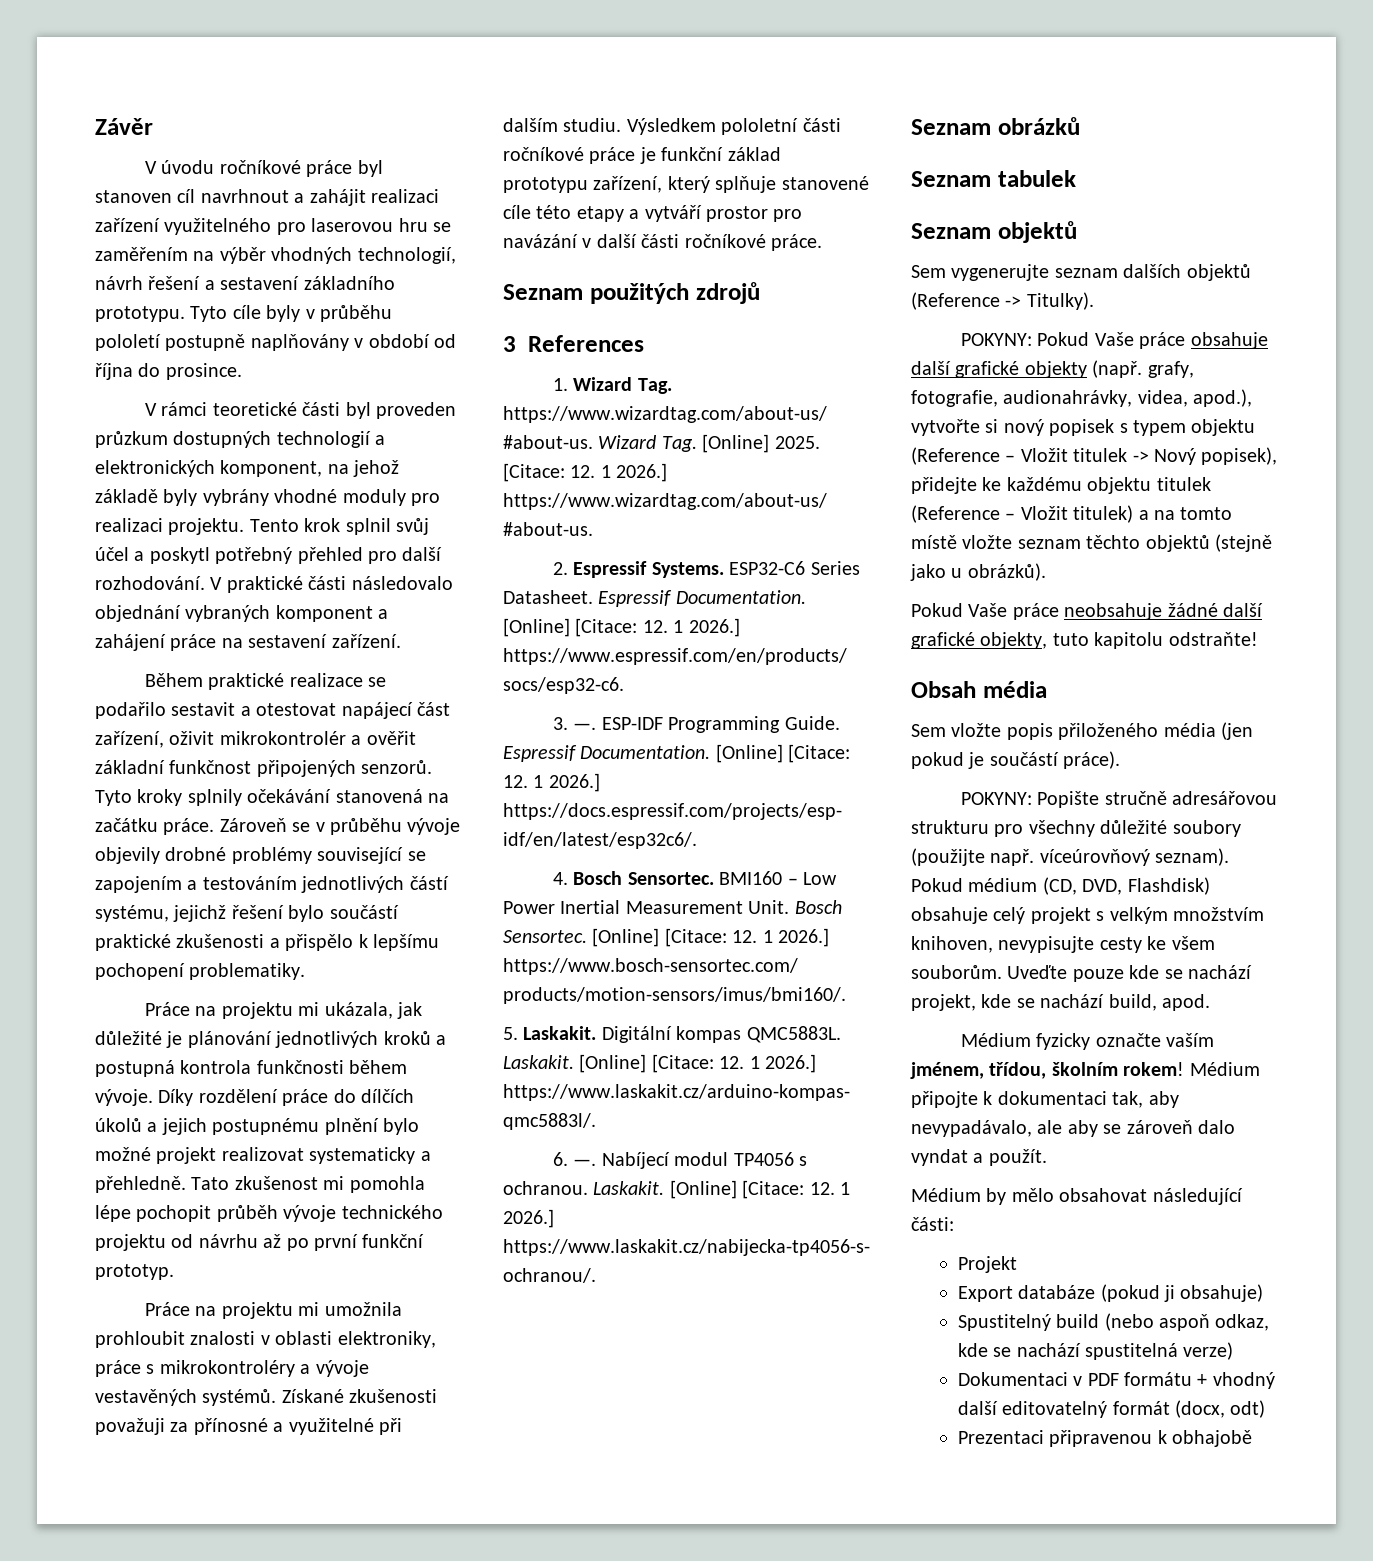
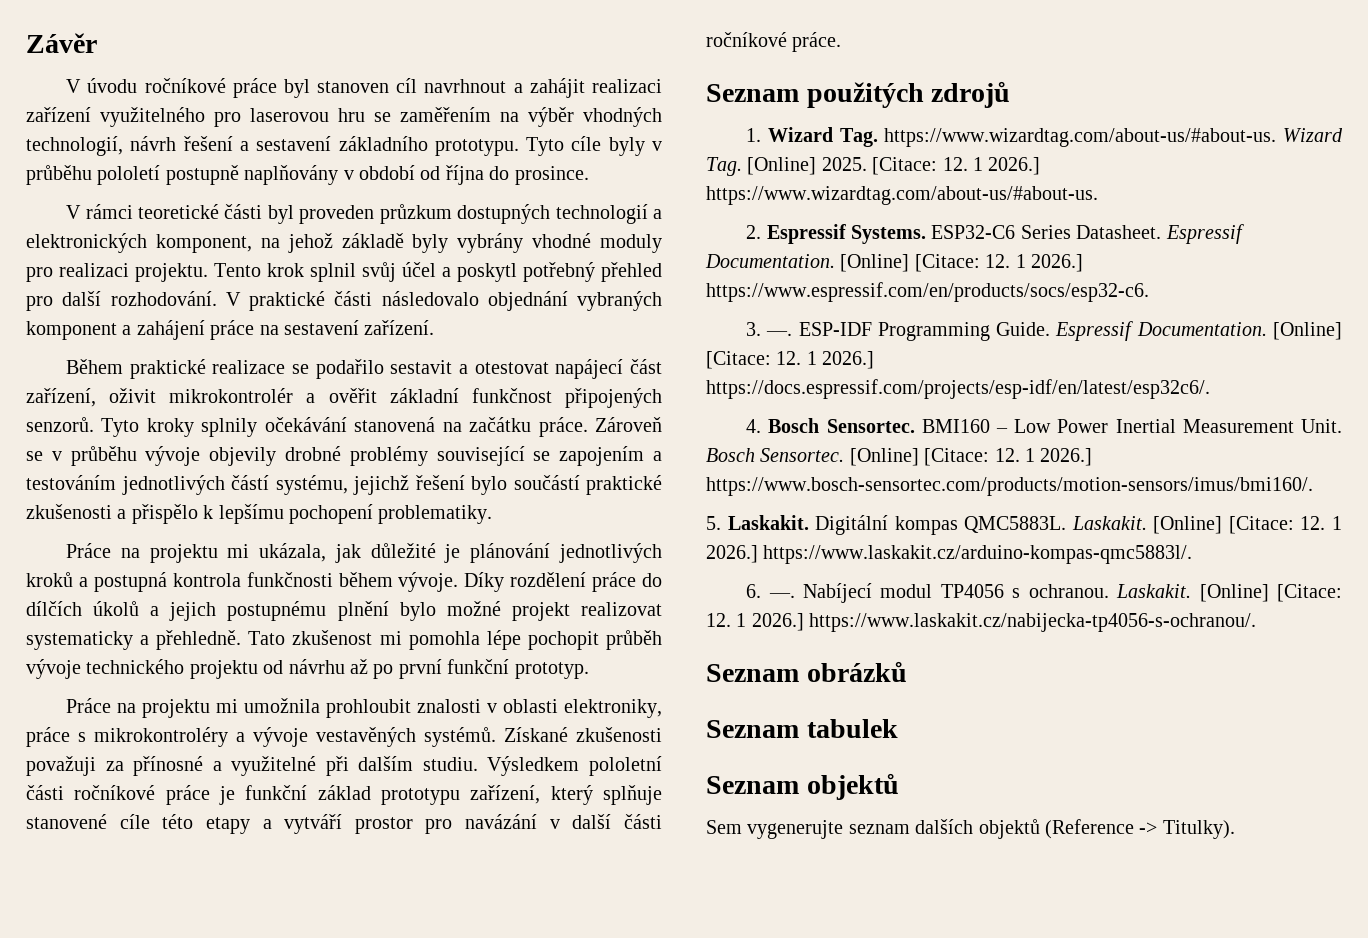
- 3 References
- POKYNY: Pokud Vaše práce obsahuje další grafické objekty (např. grafy, fotografie, audionahrávky, videa, apod.), vytvořte si nový popisek s typem objektu (Reference – Vložit titulek -> Nový popisek), přidejte ke každému objektu titulek (Reference – Vložit titulek) a na tomto místě vložte seznam těchto objektů (stejně jako u obrázků).
- Pokud Vaše práce neobsahuje žádné další grafické objekty, tuto kapitolu odstraňte!
- Obsah média
- Sem vložte popis přiloženého média (jen pokud je součástí práce).
- POKYNY: Popište stručně adresářovou strukturu pro všechny důležité soubory (použijte např. víceúrovňový seznam). Pokud médium (CD, DVD, Flashdisk) obsahuje celý projekt s velkým množstvím knihoven, nevypisujte cesty ke všem souborům. Uveďte pouze kde se nachází projekt, kde se nachází build, apod.
- Médium fyzicky označte vaším jménem, třídou, školním rokem! Médium připojte k dokumentaci tak, aby nevypadávalo, ale aby se zároveň dalo vyndat a použít.
- Médium by mělo obsahovat následující části:
- Projekt
- Export databáze (pokud ji obsahuje)
- Spustitelný build (nebo aspoň odkaz, kde se nachází spustitelná verze)
- Dokumentaci v PDF formátu + vhodný další editovatelný formát (docx, odt)
- Prezentaci připravenou k obhajobě

